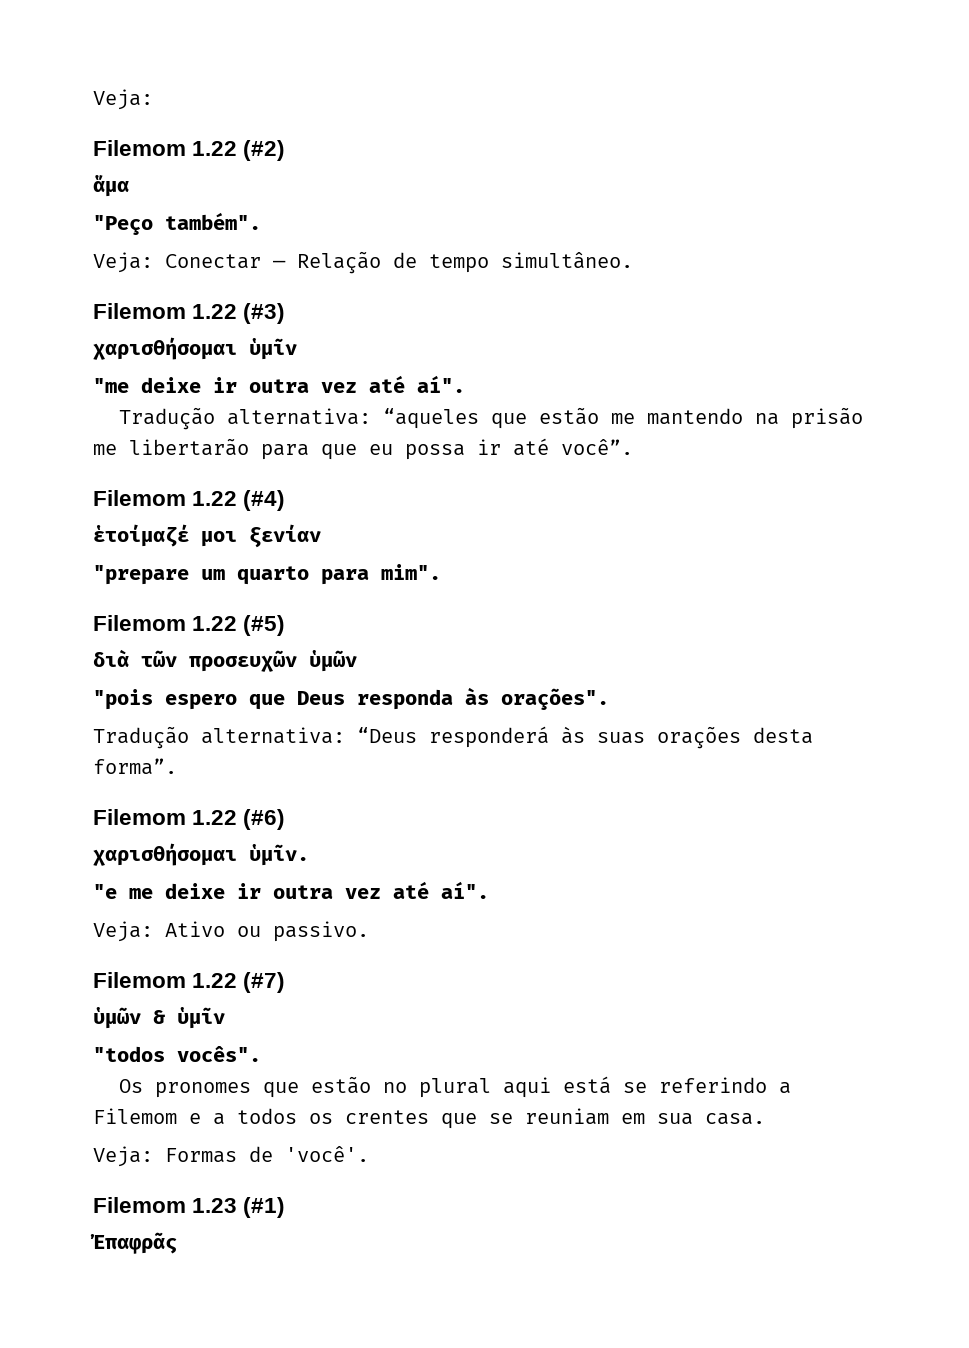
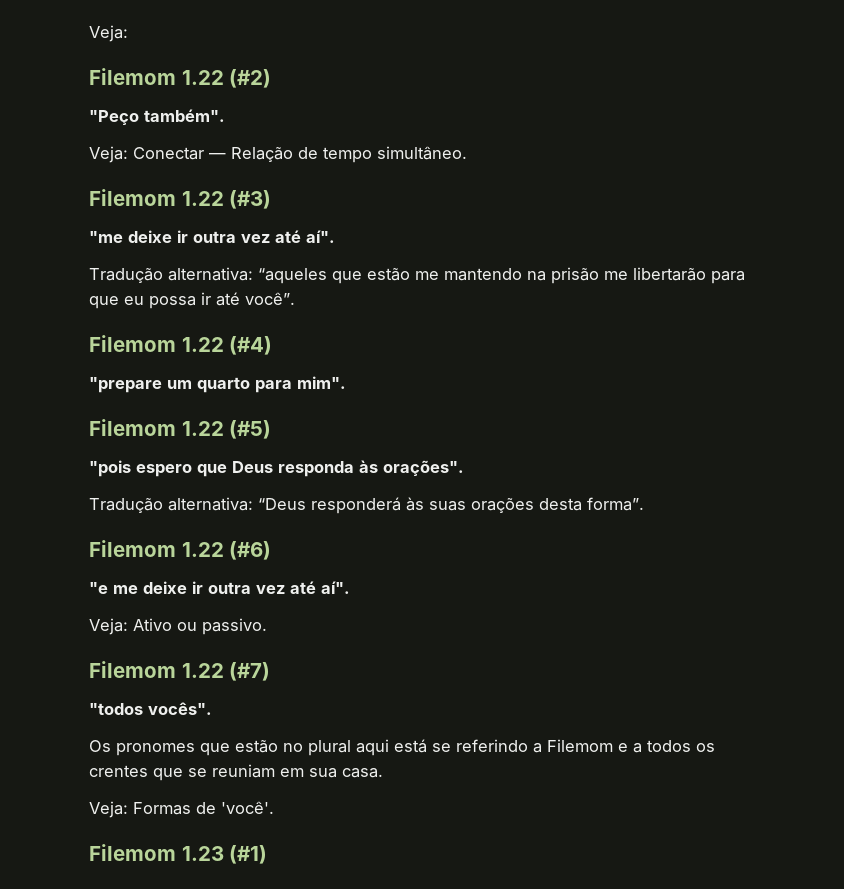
- ἅμα
- χαρισθήσομαι ὑμῖν
- ἑτοίμαζέ μοι ξενίαν
- διὰ τῶν προσευχῶν ὑμῶν
- χαρισθήσομαι ὑμῖν.
- ὑμῶν & ὑμῖν
- Ἐπαφρᾶς

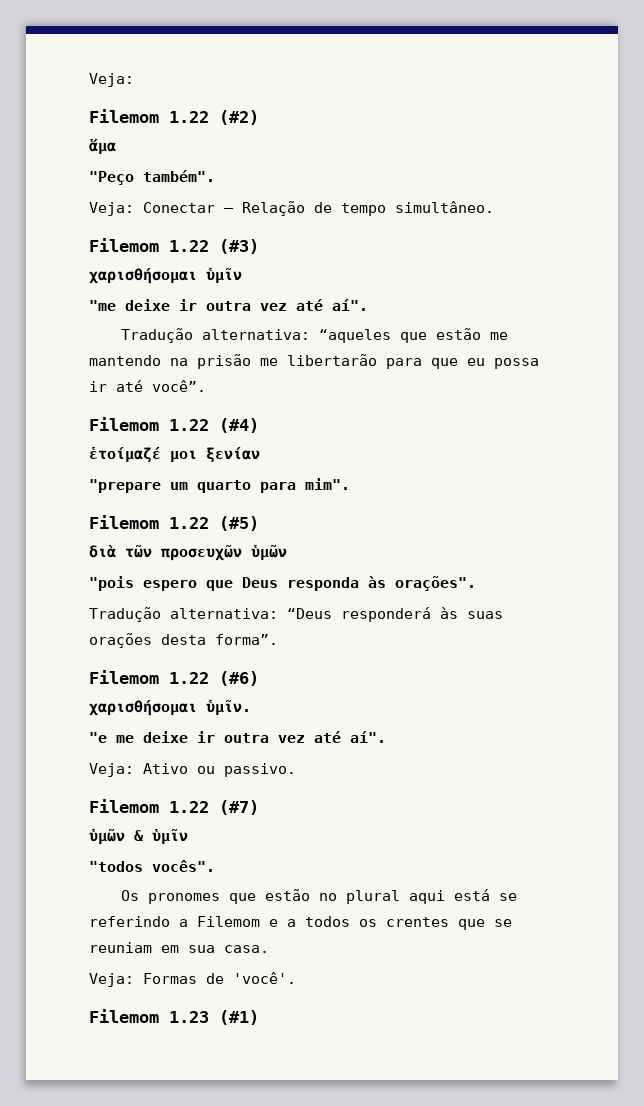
+ ἅμα
+ χαρισθήσομαι ὑμῖν
+ ἑτοίμαζέ μοι ξενίαν
+ διὰ τῶν προσευχῶν ὑμῶν
+ χαρισθήσομαι ὑμῖν.
+ ὑμῶν & ὑμῖν

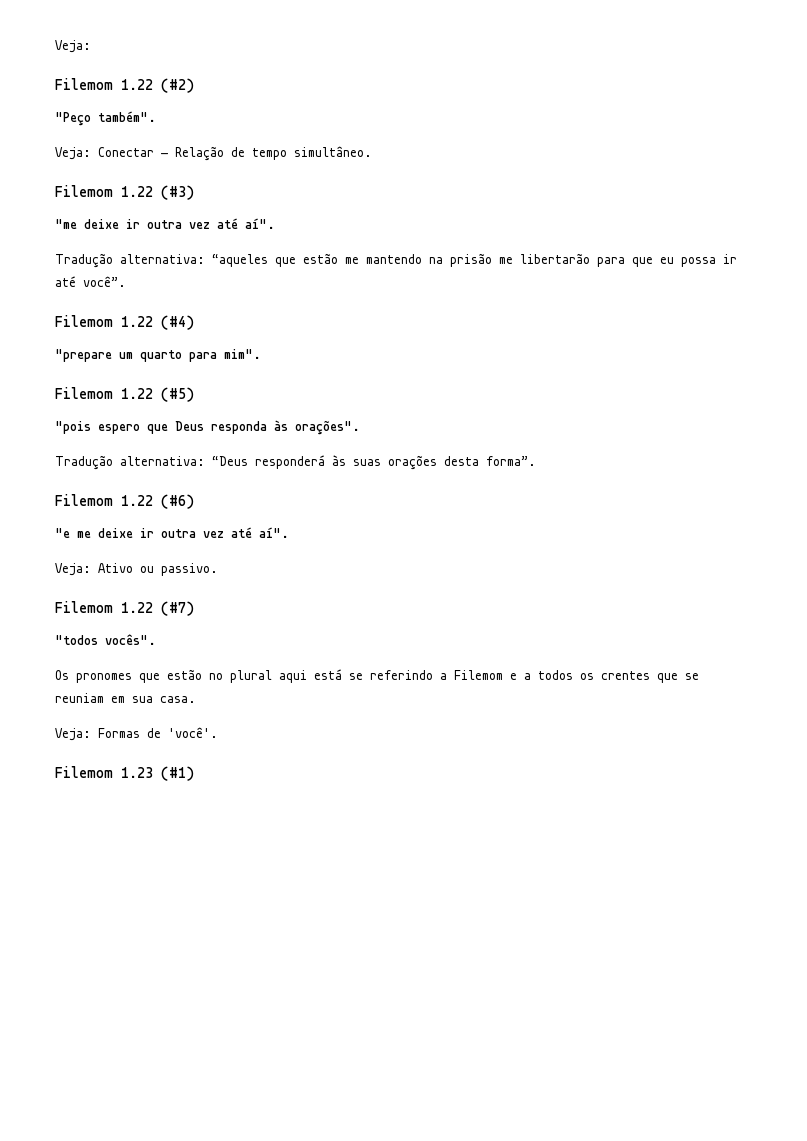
- ἅμα
- χαρισθήσομαι ὑμῖν
- ἑτοίμαζέ μοι ξενίαν
- διὰ τῶν προσευχῶν ὑμῶν
- χαρισθήσομαι ὑμῖν.
- ὑμῶν & ὑμῖν

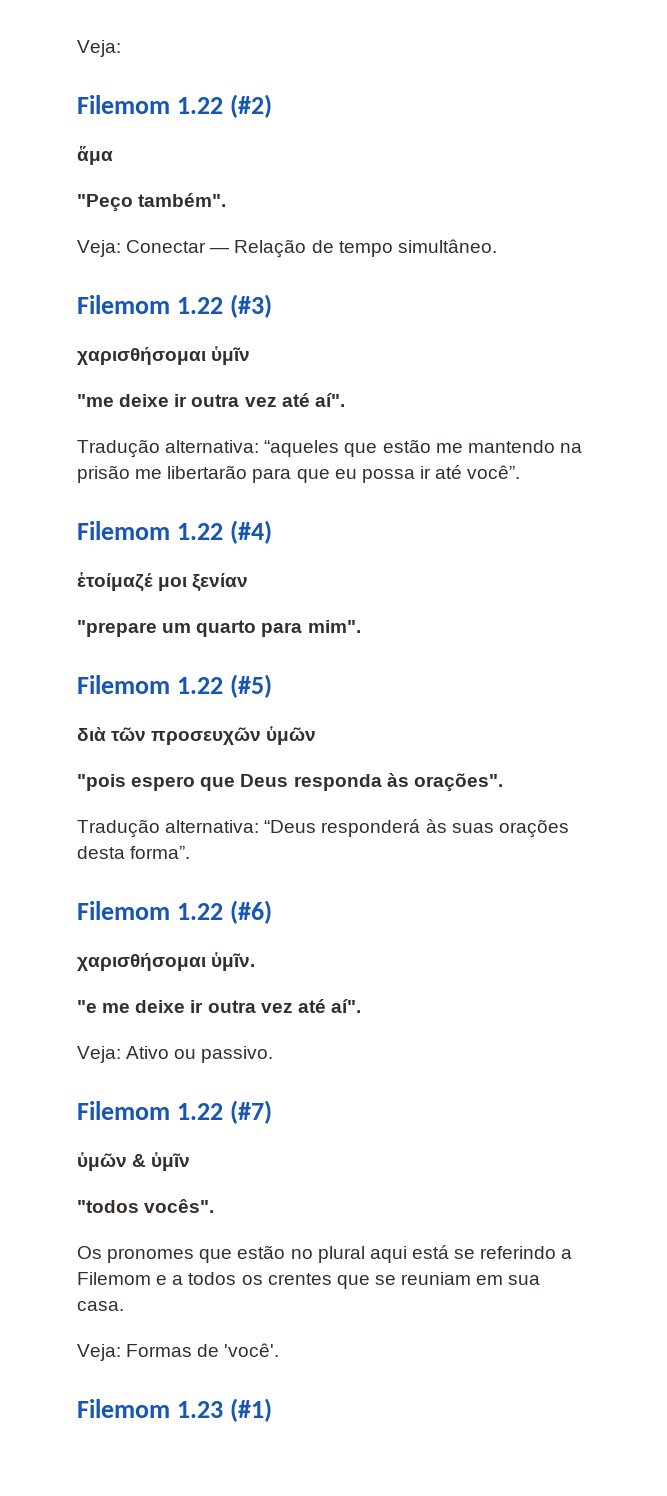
+ ἅμα
+ χαρισθήσομαι ὑμῖν
+ ἑτοίμαζέ μοι ξενίαν
+ διὰ τῶν προσευχῶν ὑμῶν
+ χαρισθήσομαι ὑμῖν.
+ ὑμῶν & ὑμῖν

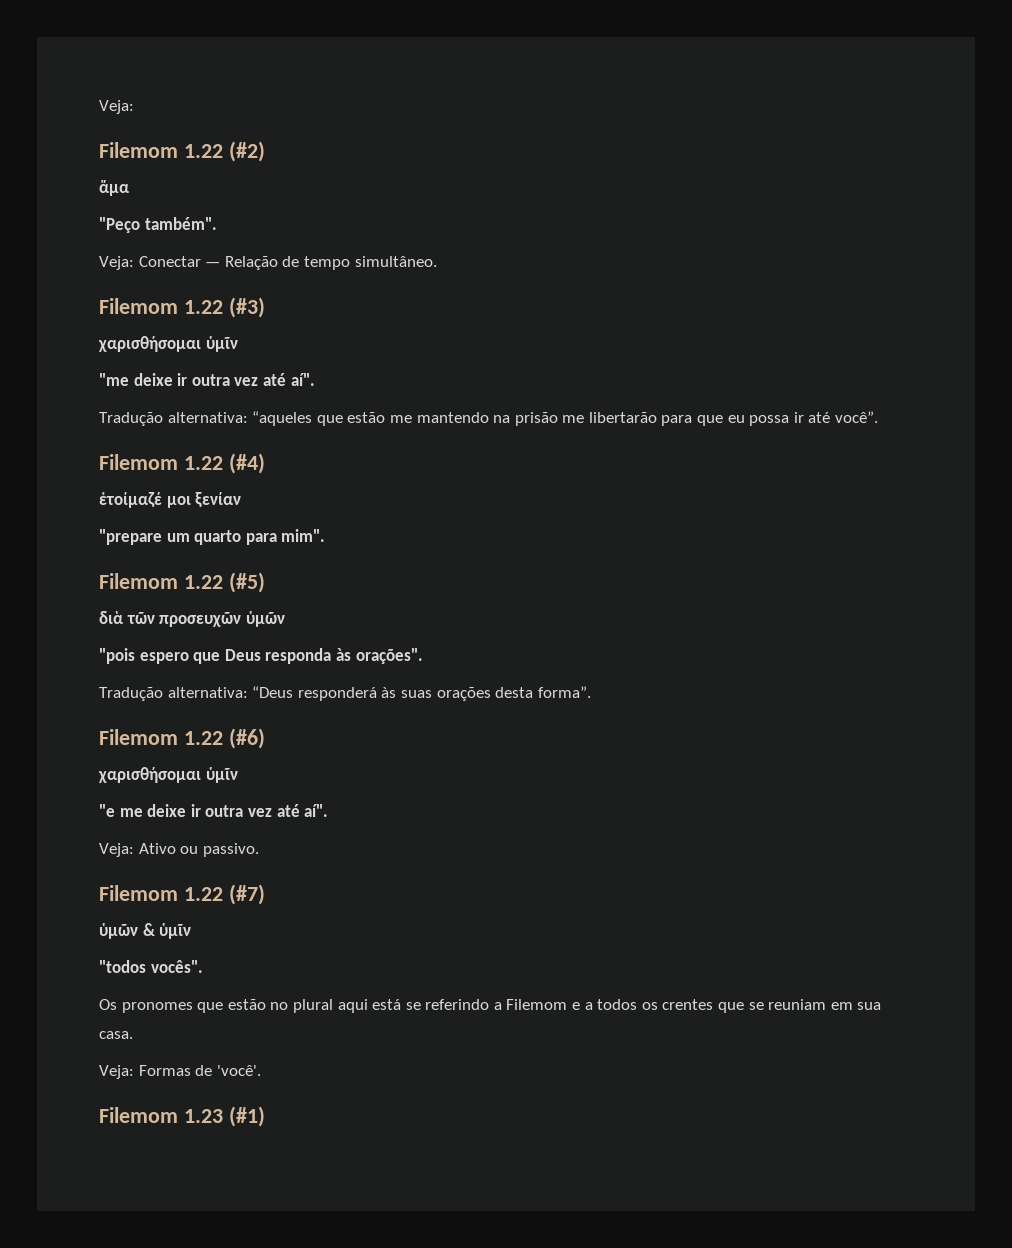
  Filemom 1.22 (#6)
- χαρισθήσομαι ὑμῖν.
+ χαρισθήσομαι ὑμῖν

